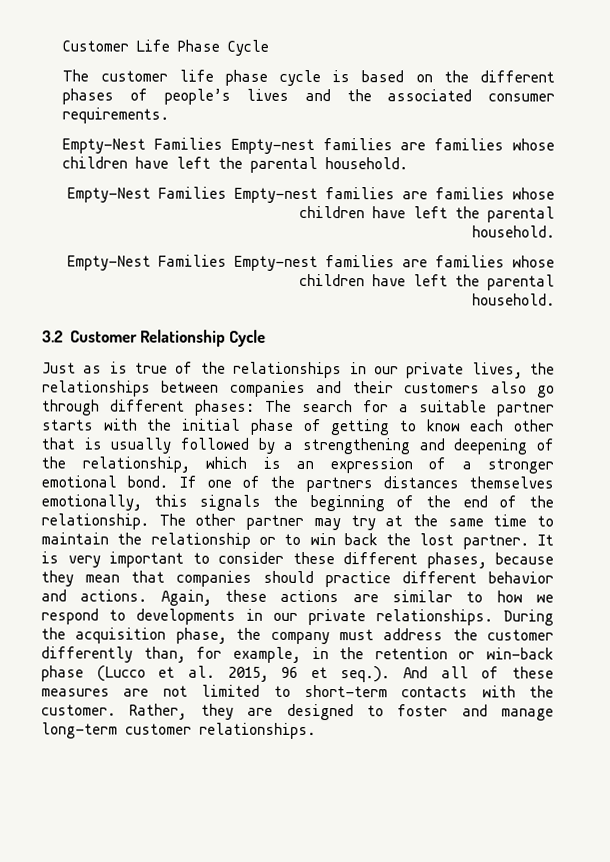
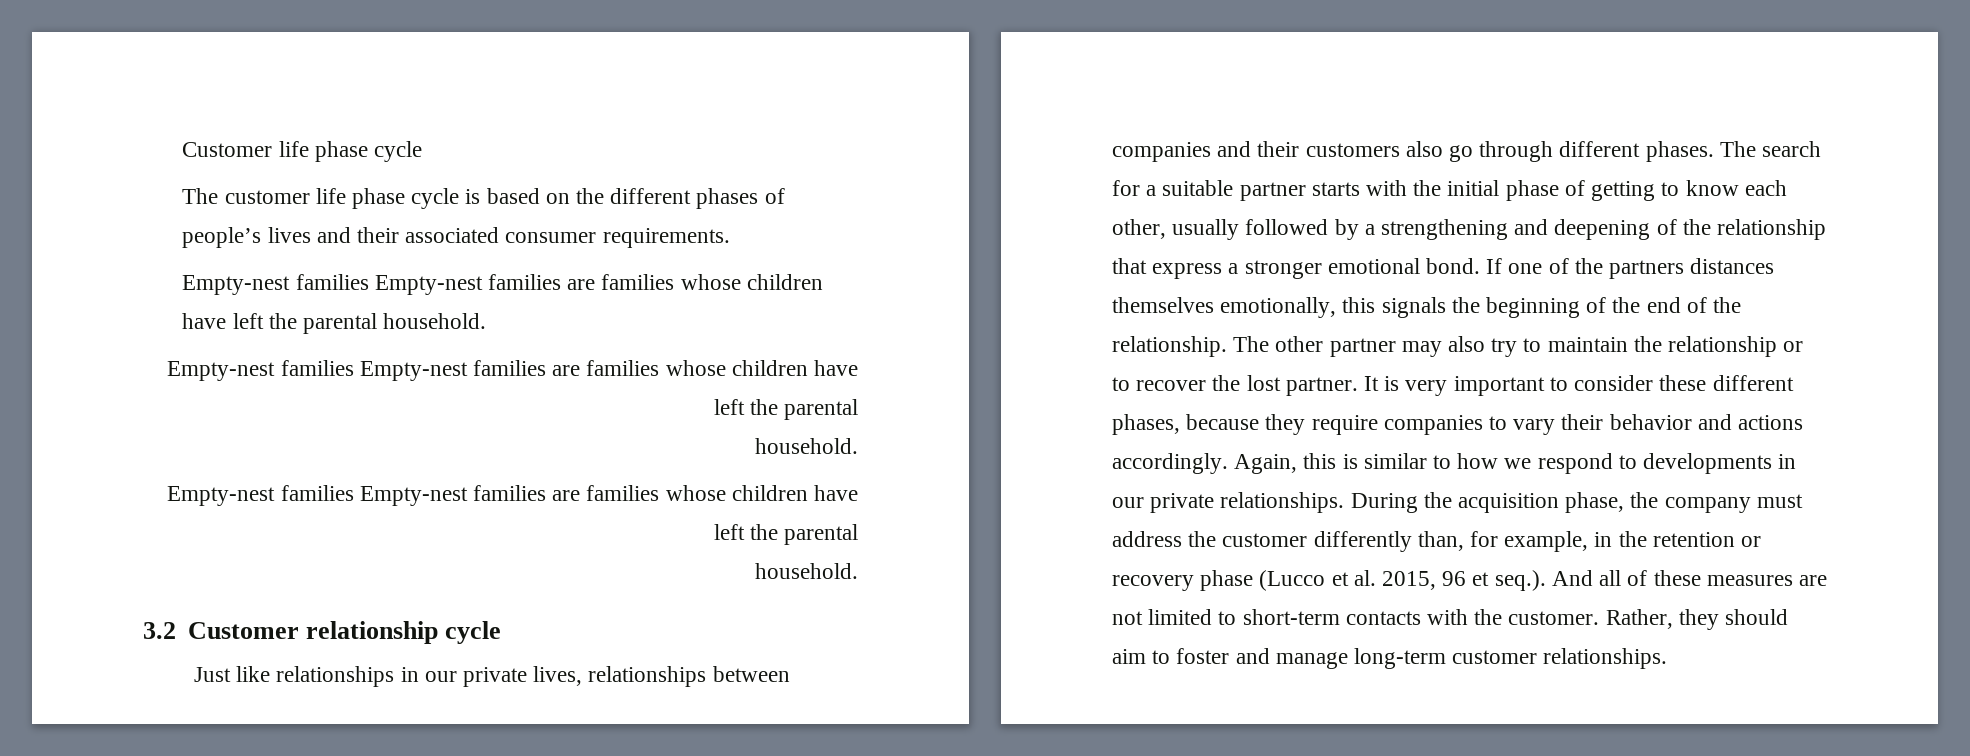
- Customer Life Phase Cycle
+ Customer life phase cycle
- The customer life phase cycle is based on the different phases of people’s lives and the associated consumer requirements.
+ The customer life phase cycle is based on the different phases of people’s lives and their associated consumer requirements.
- Empty-Nest Families Empty-nest families are families whose children have left the parental household.
- Empty-Nest Families Empty-nest families are families whose children have left the parental
+ Empty-nest families Empty-nest families are families whose children have left the parental household.
+ Empty-nest families Empty-nest families are families whose children have left the parental
  household.
- Empty-Nest Families Empty-nest families are families whose children have left the parental
+ Empty-nest families Empty-nest families are families whose children have left the parental
- 3.2 Customer Relationship Cycle
+ 3.2 Customer relationship cycle
- Just as is true of the relationships in our private lives, the relationships between companies and their customers also go through different phases: The search for a suitable partner starts with the initial phase of getting to know each other that is usually followed by a strengthening and deepening of the relationship, which is an expression of a stronger emotional bond.
+ Just like relationships in our private lives, relationships between companies and their customers also go through different phases. The search for a suitable partner starts with the initial phase of getting to know each other, usually followed by a strengthening and deepening of the relationship that express a stronger emotional bond.
- The other partner may try at the same time to maintain the relationship or to win back the lost partner.
+ The other partner may also try to maintain the relationship or to recover the lost partner.
- It is very important to consider these different phases, because they mean that companies should practice different behavior and actions. Again, these actions are similar to how we respond to developments in our private relationships.
+ It is very important to consider these different phases, because they require companies to vary their behavior and actions accordingly. Again, this is similar to how we respond to developments in our private relationships.
- During the acquisition phase, the company must address the customer differently than, for example, in the retention or win-back phase (Lucco et al. 2015, 96 et seq.). And all of these measures are not limited to short-term contacts with the customer.
+ During the acquisition phase, the company must address the customer differently than, for example, in the retention or recovery phase (Lucco et al. 2015, 96 et seq.). And all of these measures are not limited to short-term contacts with the customer.
- Rather, they are designed to foster and manage long-term customer relationships.
+ Rather, they should aim to foster and manage long-term customer relationships.

